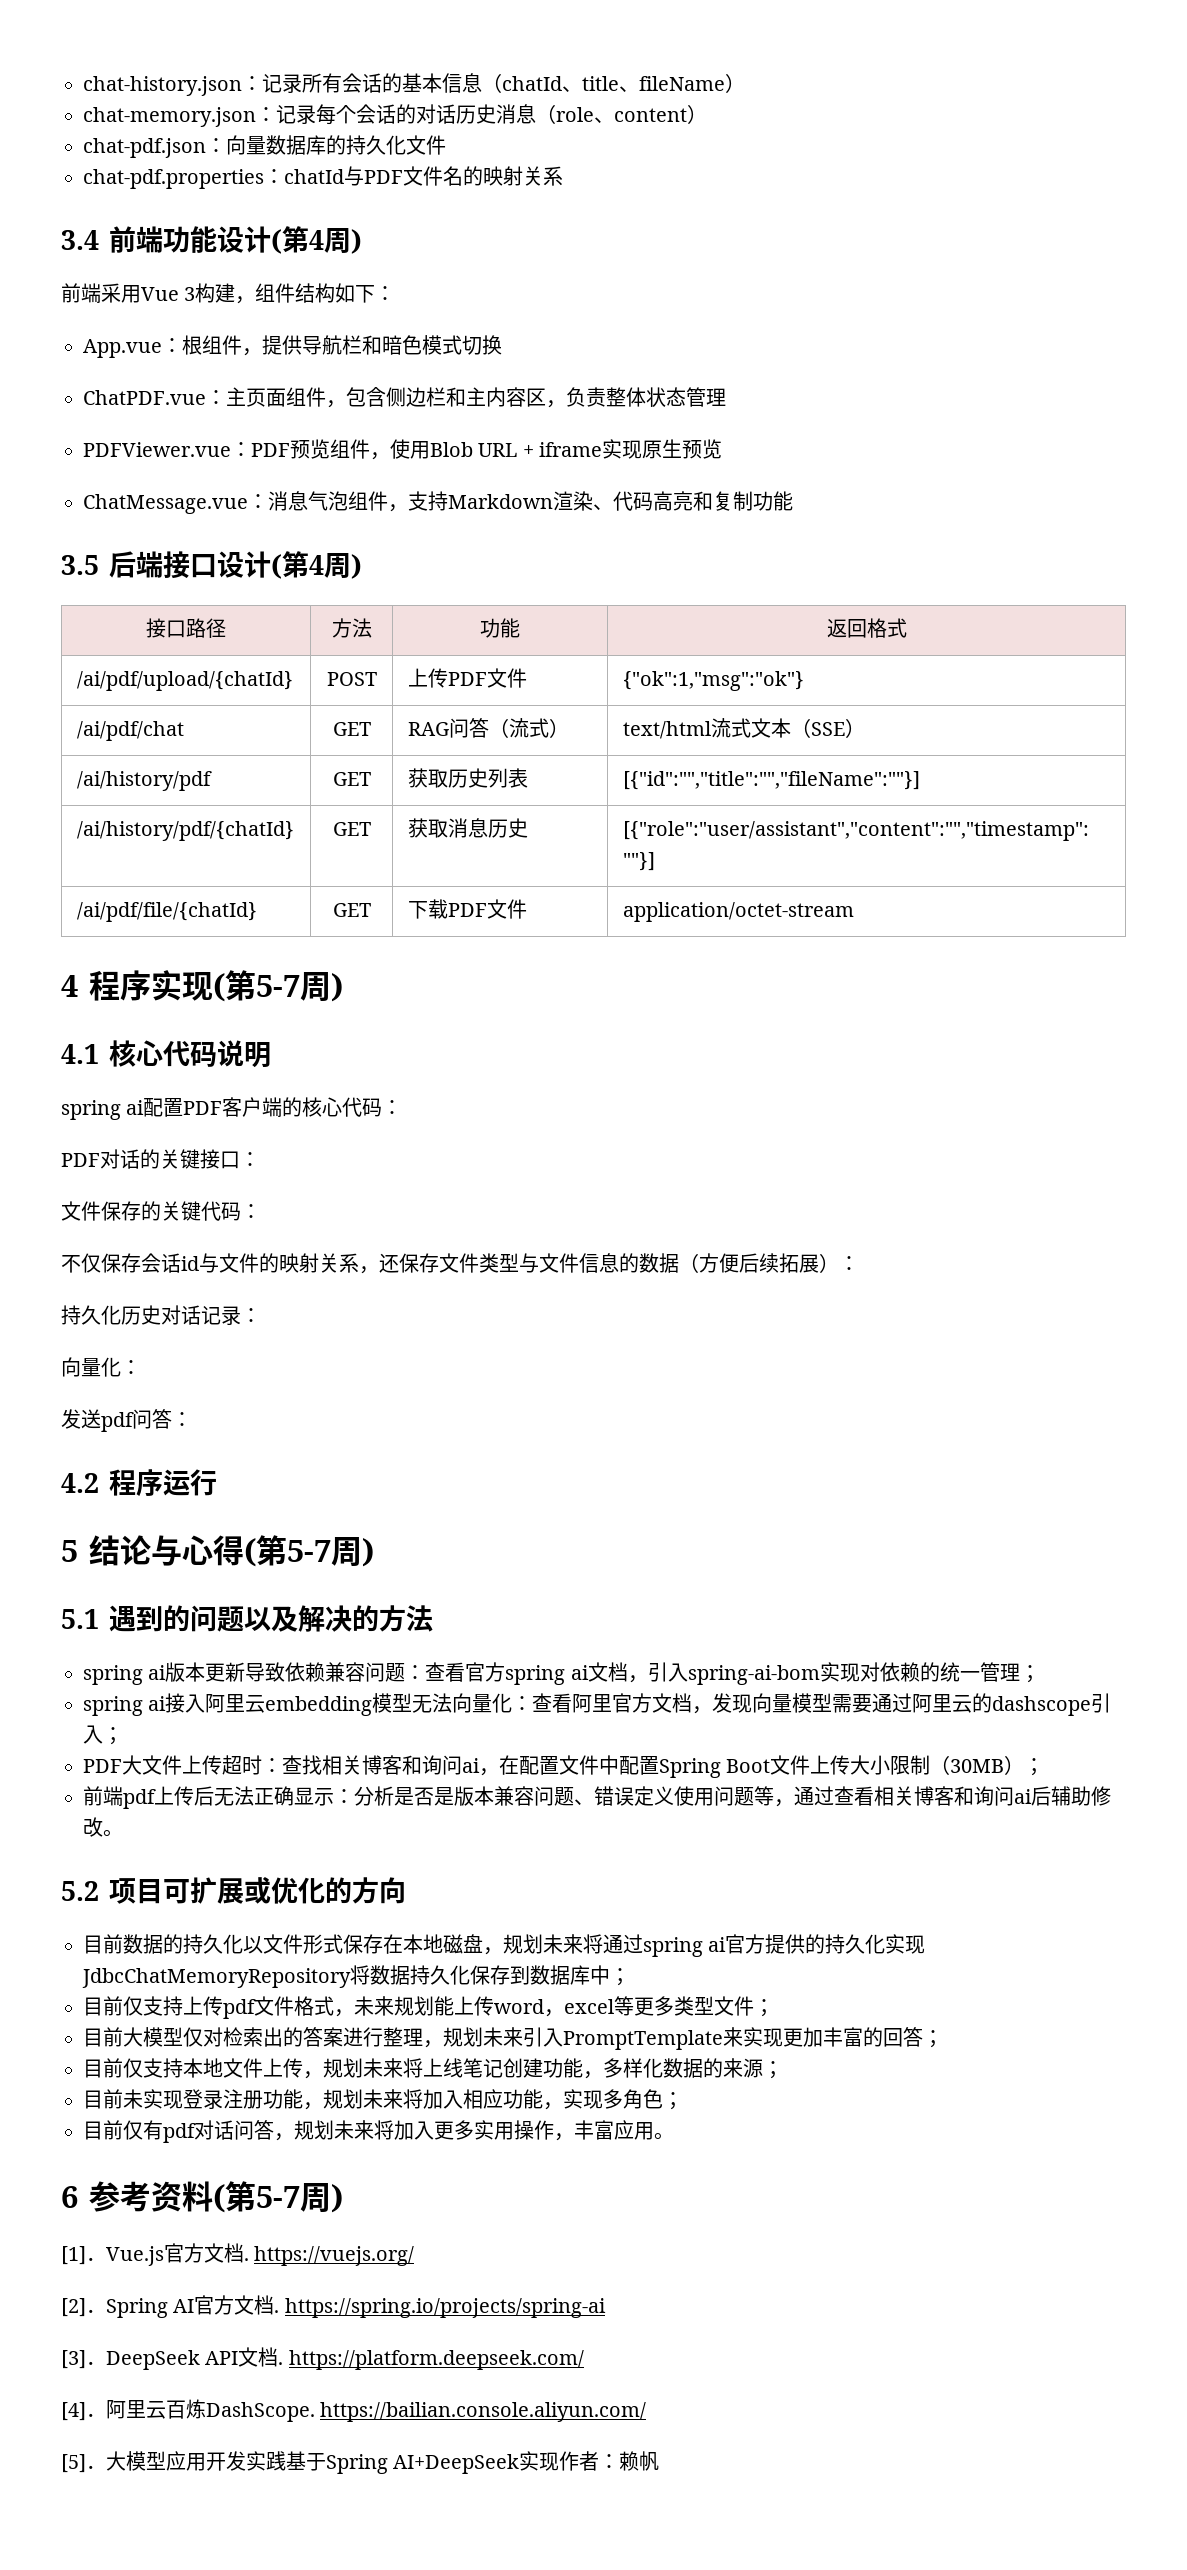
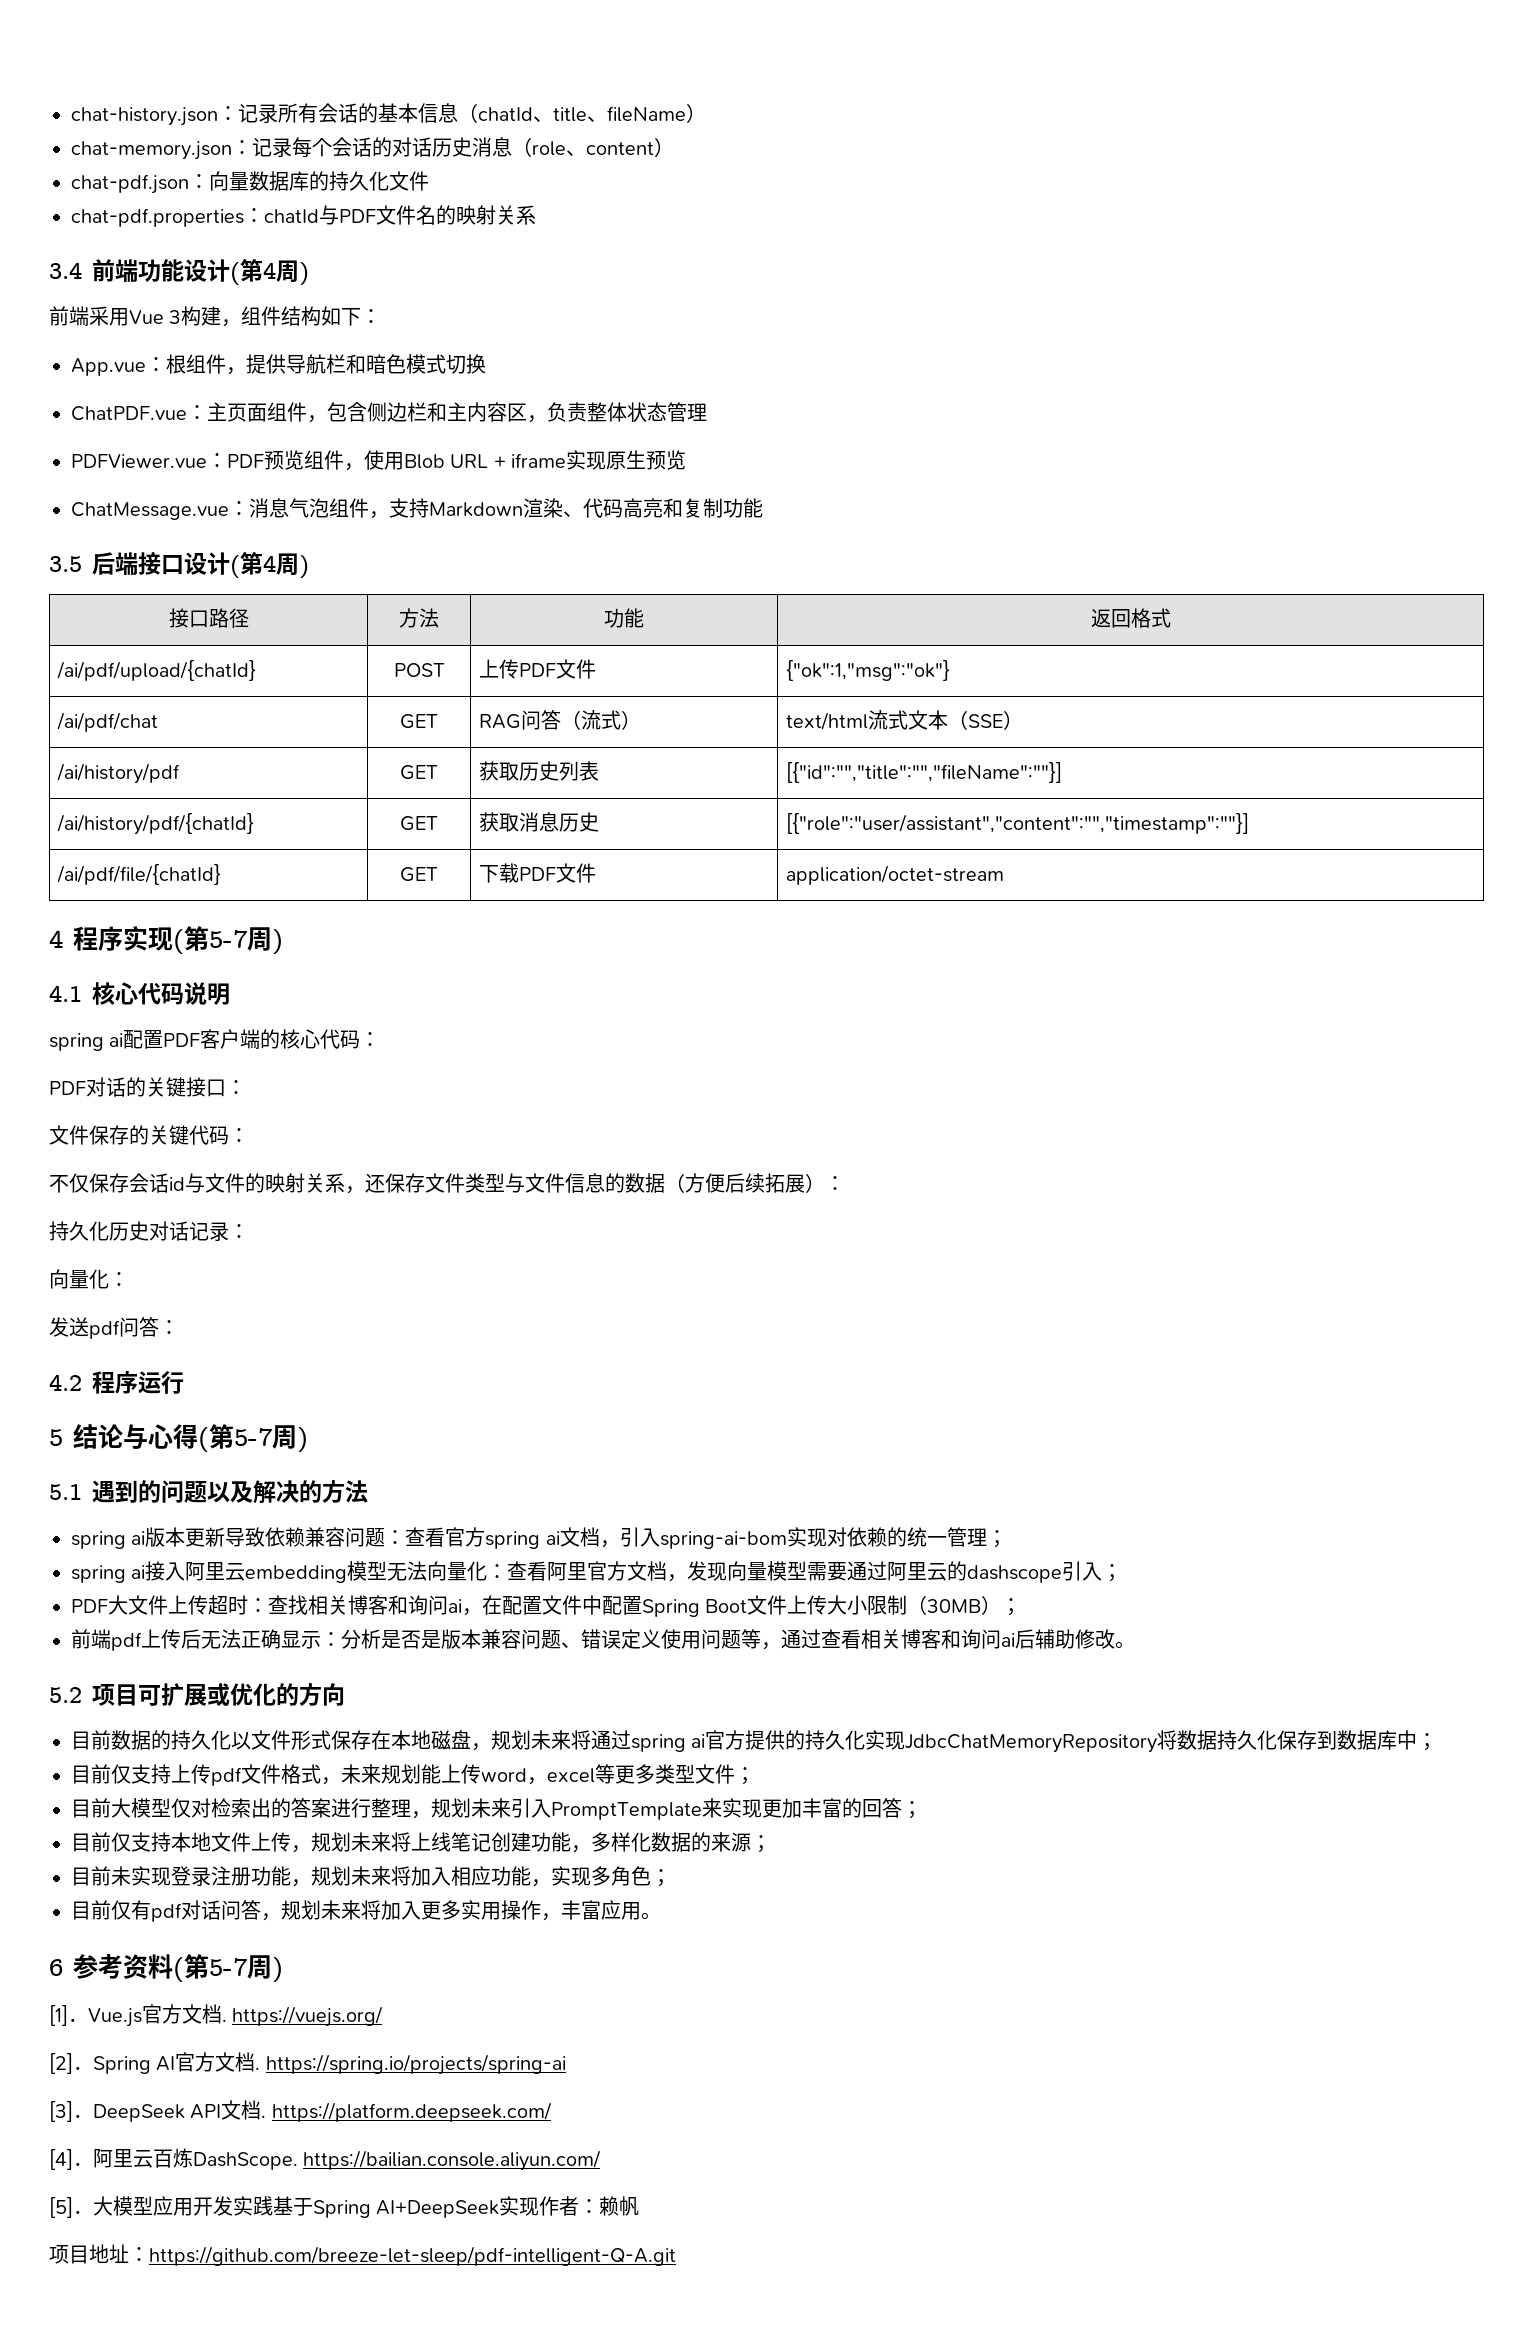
+ 项目地址：https://github.com/breeze-let-sleep/pdf-intelligent-Q-A.git

